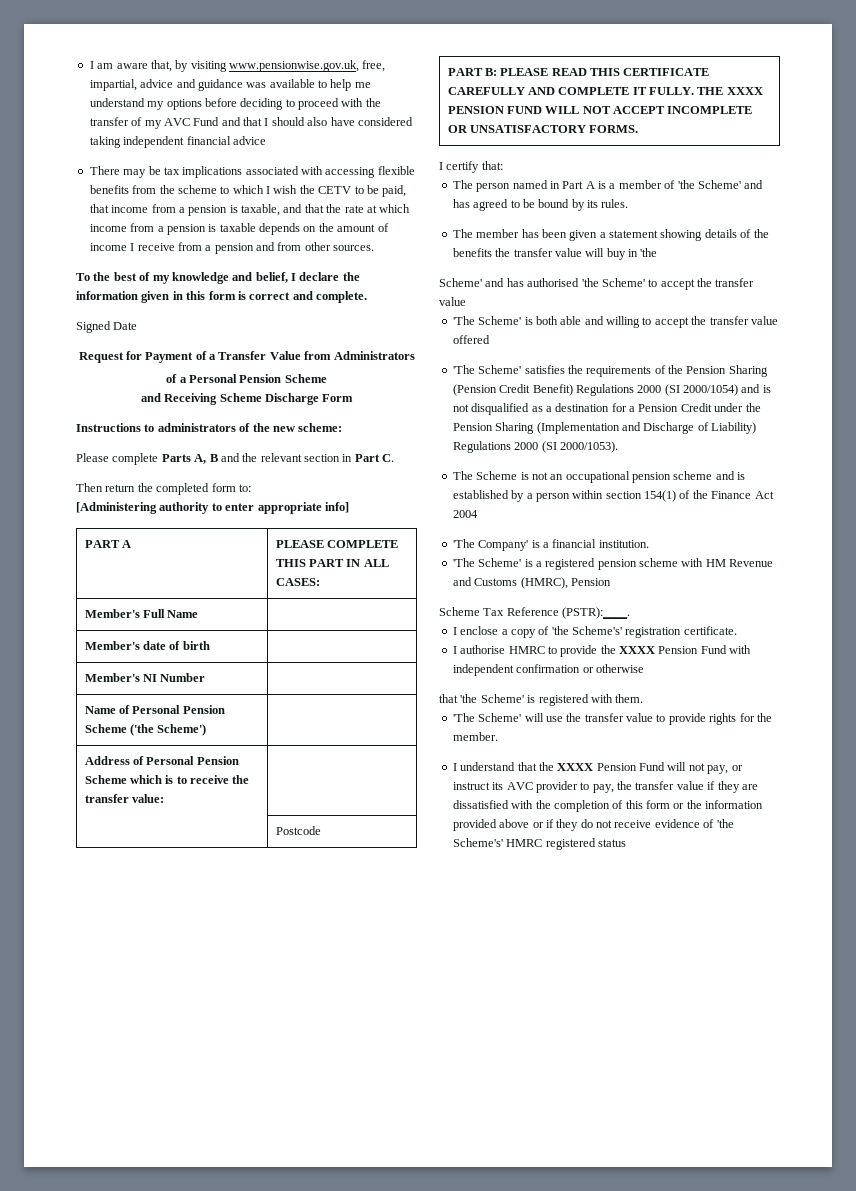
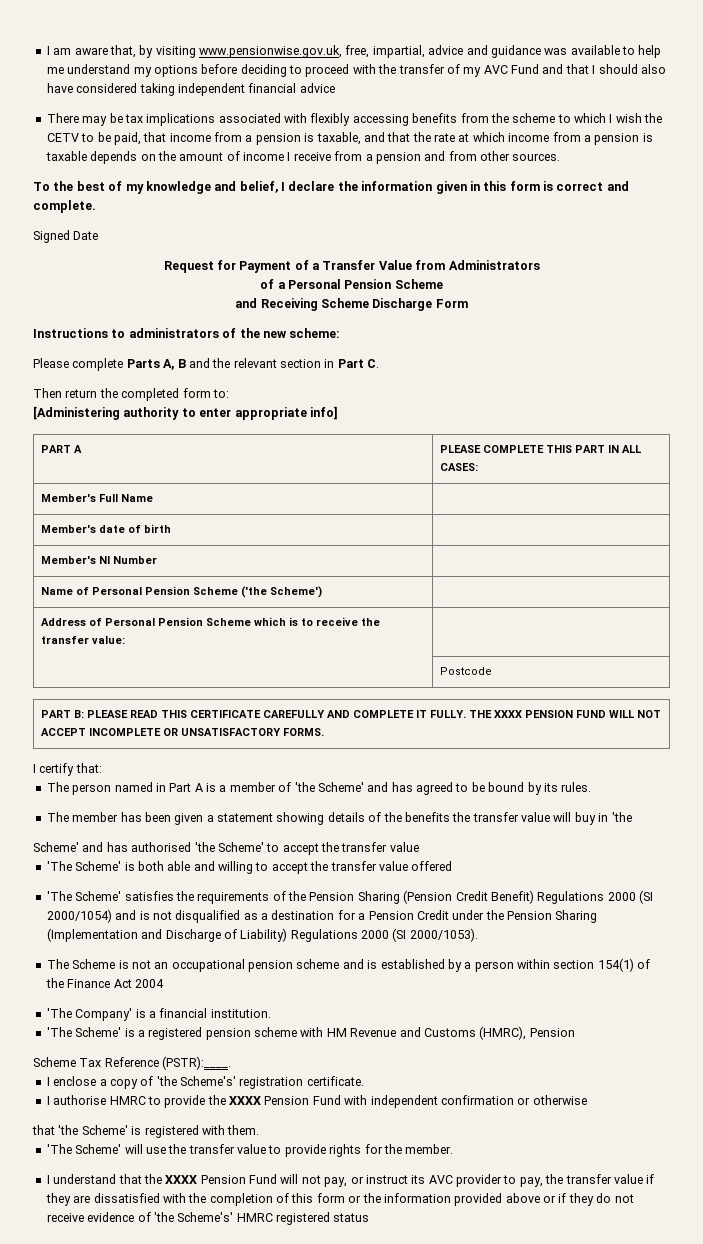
- There may be tax implications associated with accessing flexible benefits from the scheme to which I wish the CETV to be paid, that income from a pension is taxable, and that the rate at which income from a pension is taxable depends on the amount of income I receive from a pension and from other sources.
+ There may be tax implications associated with flexibly accessing benefits from the scheme to which I wish the CETV to be paid, that income from a pension is taxable, and that the rate at which income from a pension is taxable depends on the amount of income I receive from a pension and from other sources.

